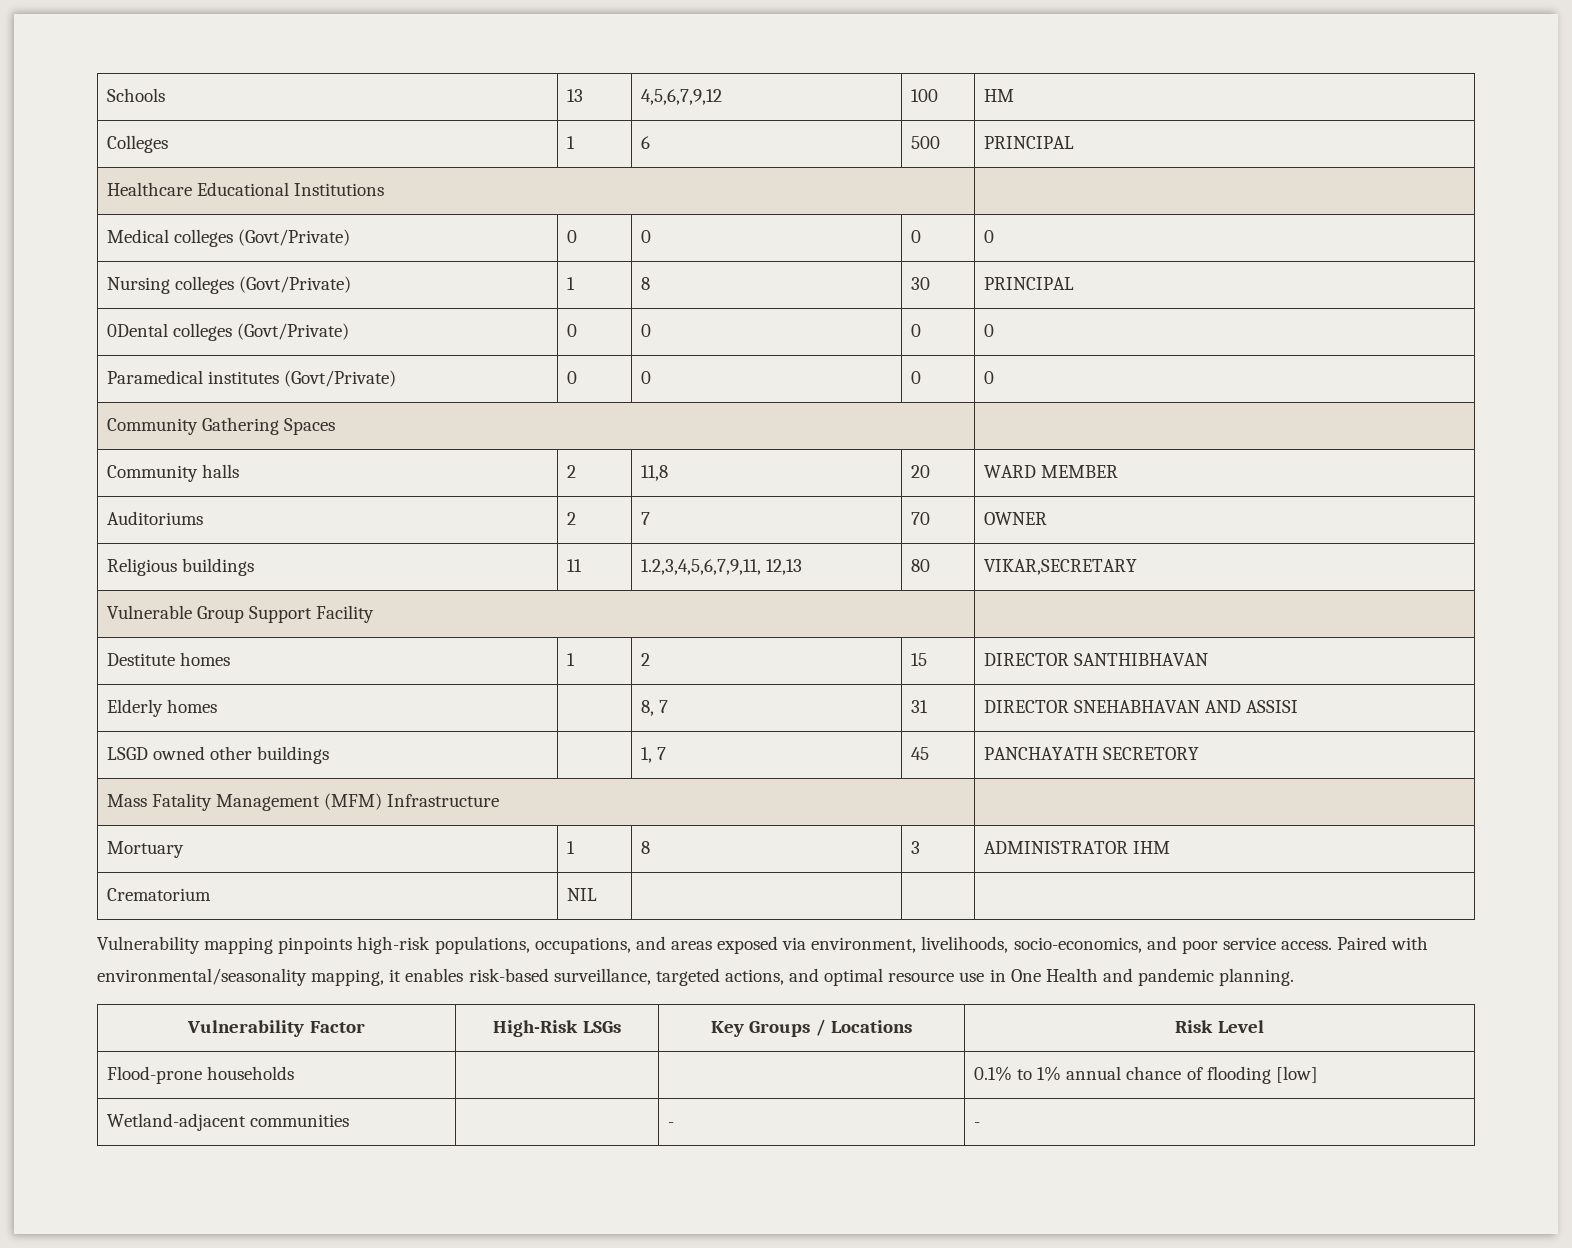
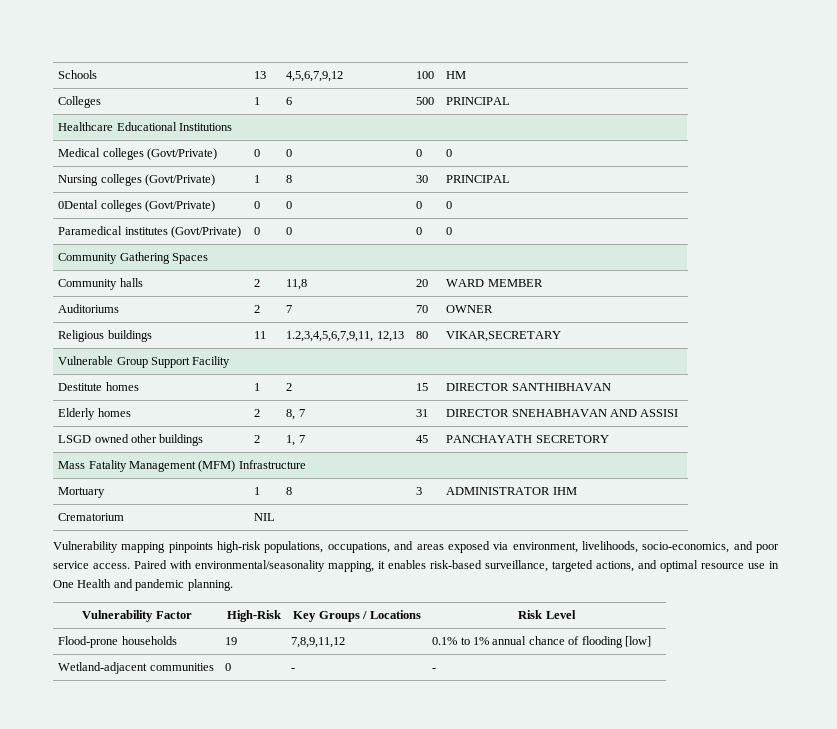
- Elderly homes | | 8, 7 | 31 | DIRECTOR SNEHABHAVAN AND ASSISI
+ Elderly homes | 2 | 8, 7 | 31 | DIRECTOR SNEHABHAVAN AND ASSISI
- LSGD owned other buildings | | 1, 7 | 45 | PANCHAYATH SECRETORY
+ LSGD owned other buildings | 2 | 1, 7 | 45 | PANCHAYATH SECRETORY
- Vulnerability Factor | High-Risk LSGs | Key Groups / Locations | Risk Level
+ Vulnerability Factor | High-Risk | Key Groups / Locations | Risk Level
- Flood-prone households | | | 0.1% to 1% annual chance of flooding [low]
+ Flood-prone households | 19 | 7,8,9,11,12 | 0.1% to 1% annual chance of flooding [low]
- Wetland-adjacent communities | | - | -
+ Wetland-adjacent communities | 0 | - | -

